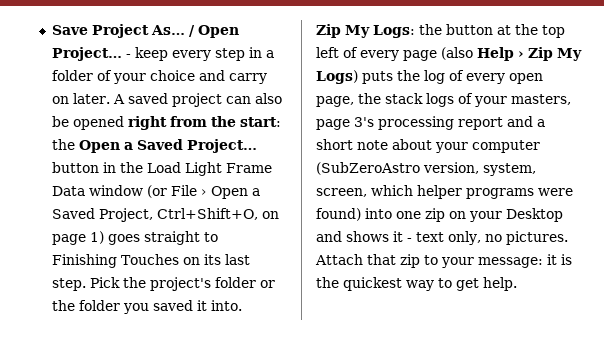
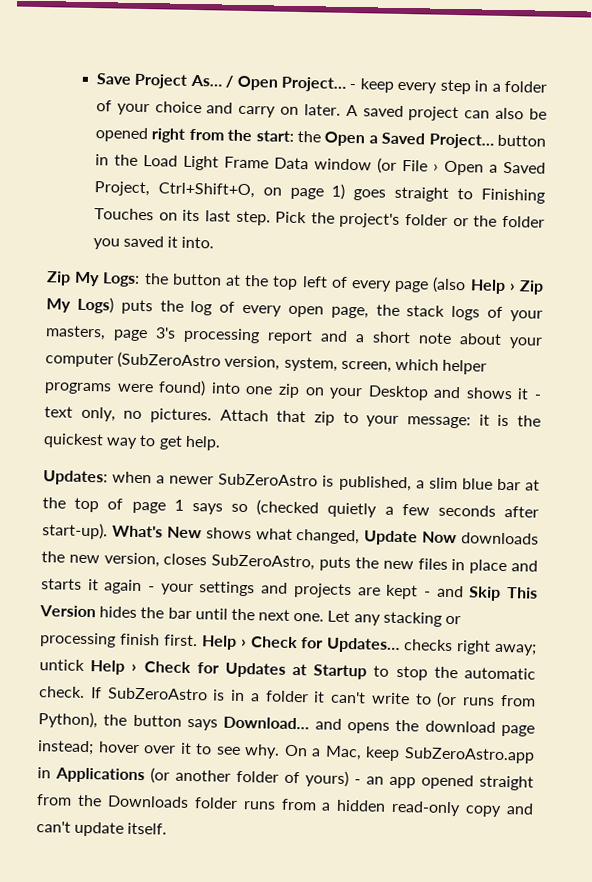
+ Updates: when a newer SubZeroAstro is published, a slim blue bar at the top of page 1 says so (checked quietly a few seconds after start-up). What's New shows what changed, Update Now downloads the new version, closes SubZeroAstro, puts the new files in place and starts it again - your settings and projects are kept - and Skip This Version hides the bar until the next one. Let any stacking or processing finish first. Help › Check for Updates… checks right away; untick Help › Check for Updates at Startup to stop the automatic check. If SubZeroAstro is in a folder it can't write to (or runs from Python), the button says Download… and opens the download page instead; hover over it to see why. On a Mac, keep SubZeroAstro.app in Applications (or another folder of yours) - an app opened straight from the Downloads folder runs from a hidden read-only copy and can't update itself.

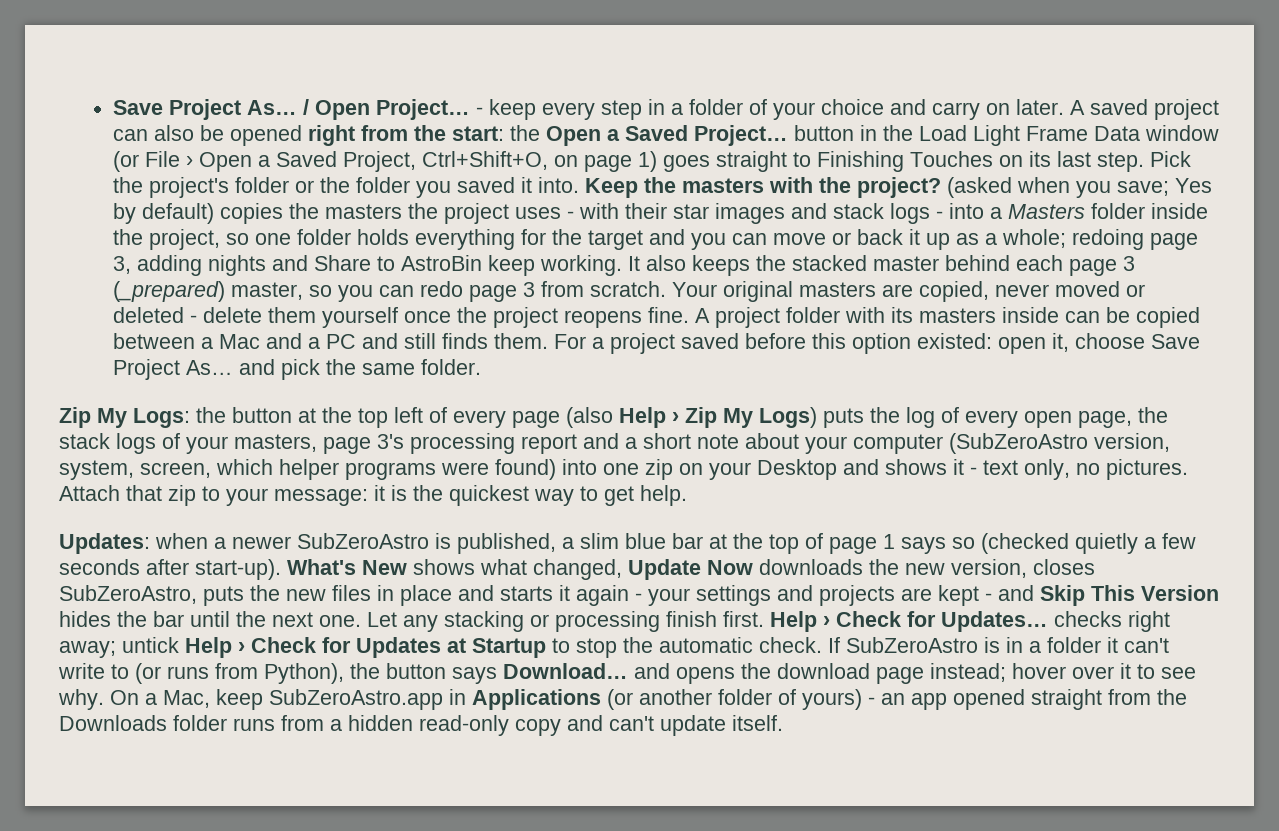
+ Keep the masters with the project? (asked when you save; Yes by default) copies the masters the project uses - with their star images and stack logs - into a Masters folder inside the project, so one folder holds everything for the target and you can move or back it up as a whole; redoing page 3, adding nights and Share to AstroBin keep working. It also keeps the stacked master behind each page 3 (_prepared) master, so you can redo page 3 from scratch. Your original masters are copied, never moved or deleted - delete them yourself once the project reopens fine. A project folder with its masters inside can be copied between a Mac and a PC and still finds them. For a project saved before this option existed: open it, choose Save Project As… and pick the same folder.

